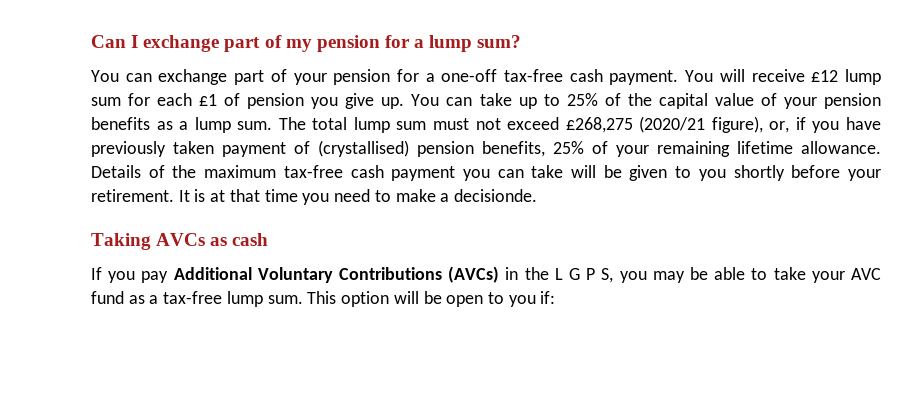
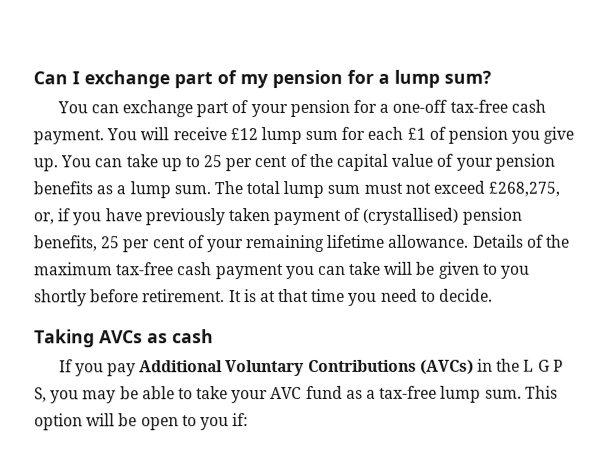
- You can take up to 25% of the capital value of your pension benefits as a lump sum.
+ You can take up to 25 per cent of the capital value of your pension benefits as a lump sum.
- The total lump sum must not exceed £268,275 (2020/21 figure), or, if you have previously taken payment of (crystallised) pension benefits, 25% of your remaining lifetime allowance.
+ The total lump sum must not exceed £268,275, or, if you have previously taken payment of (crystallised) pension benefits, 25 per cent of your remaining lifetime allowance.
- Details of the maximum tax-free cash payment you can take will be given to you shortly before your retirement.
+ Details of the maximum tax-free cash payment you can take will be given to you shortly before retirement.
- It is at that time you need to make a decisionde.
+ It is at that time you need to decide.

